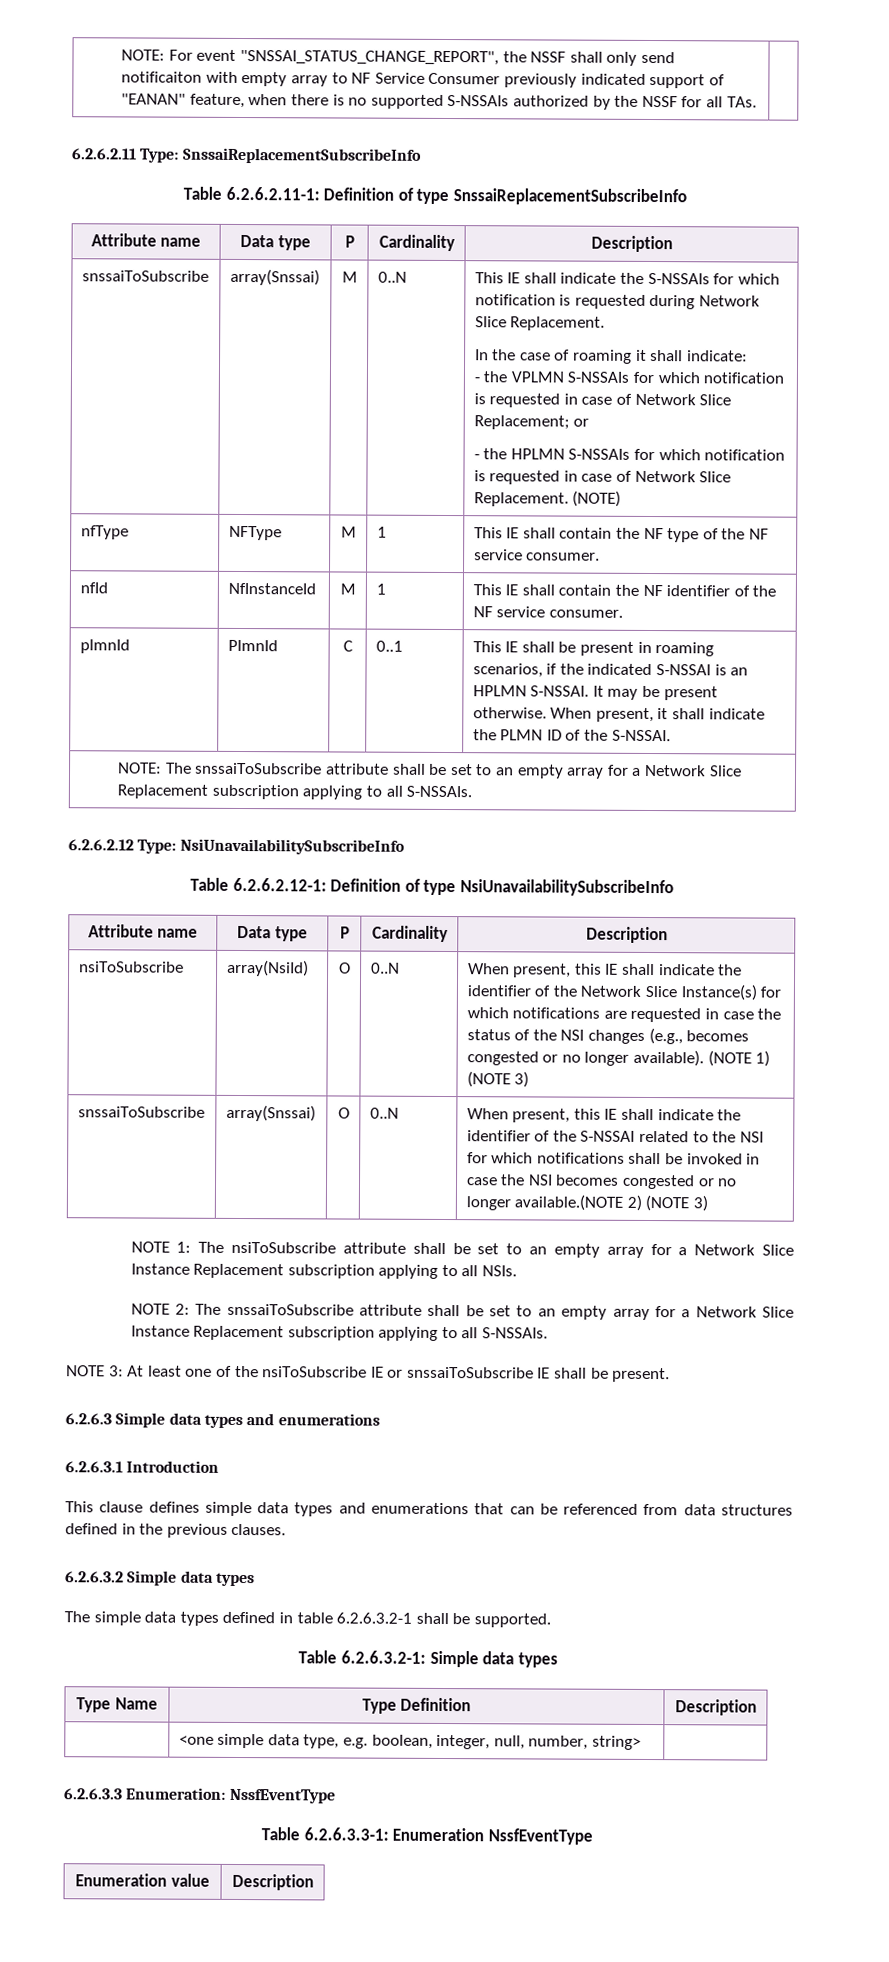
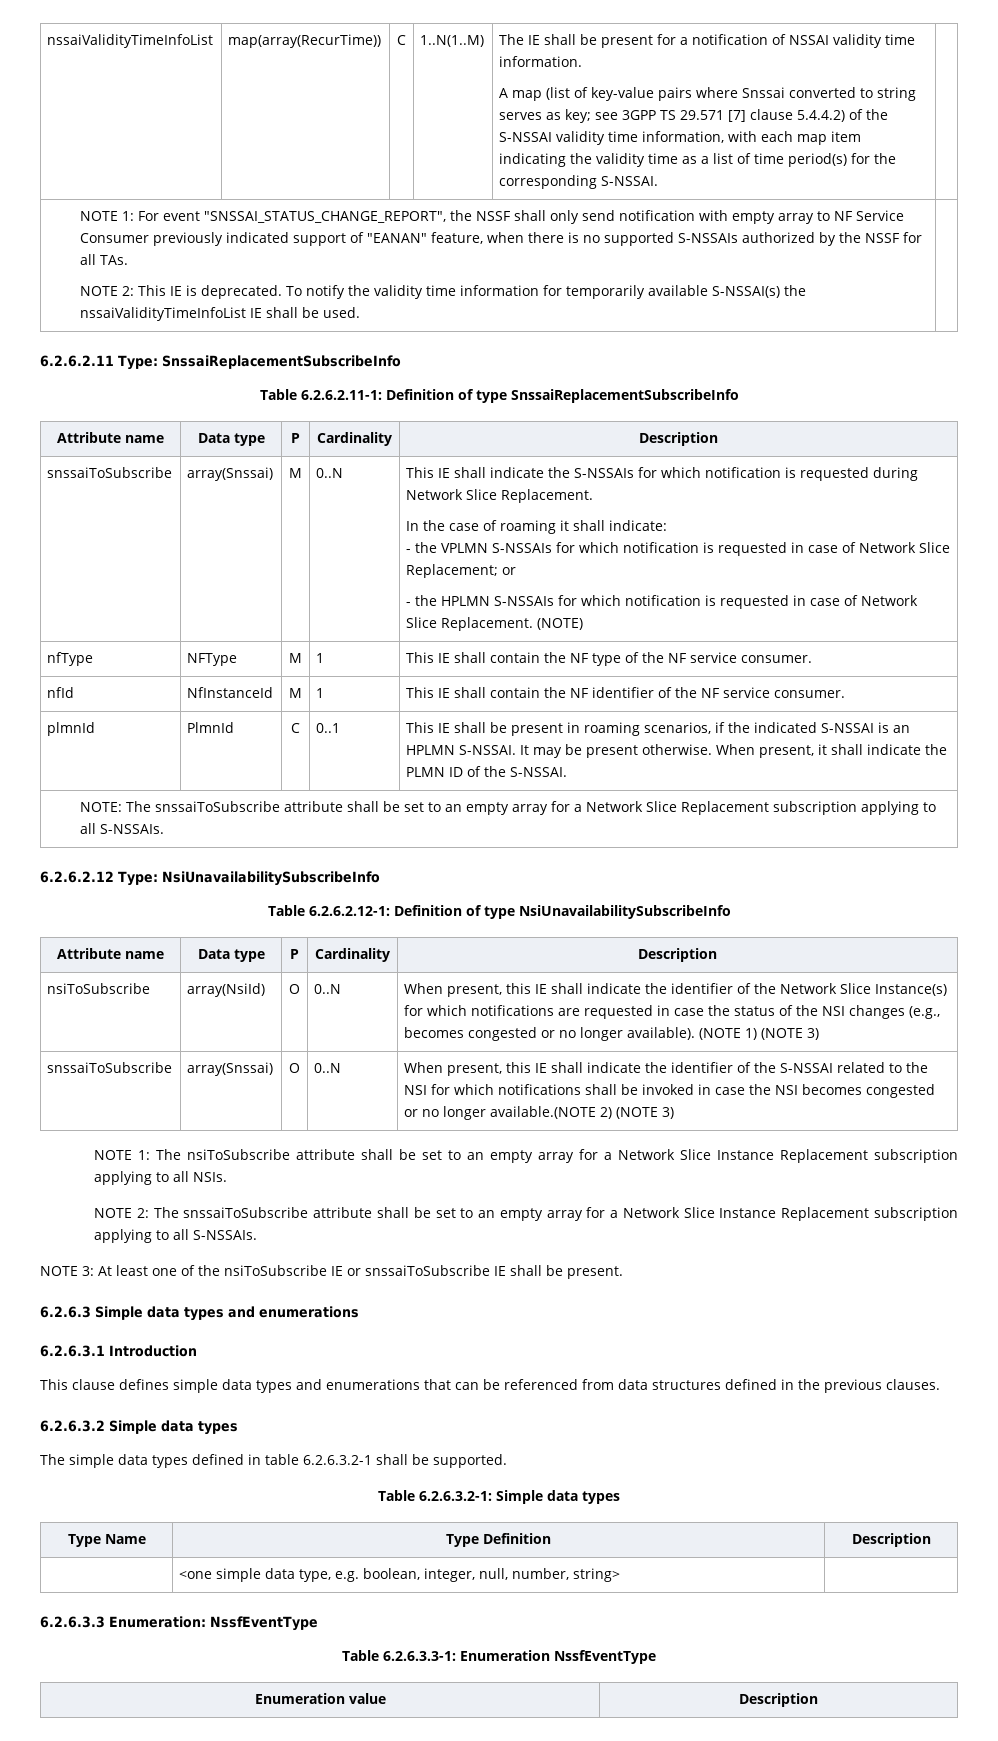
- NOTE: For event "SNSSAI_STATUS_CHANGE_REPORT", the NSSF shall only send notificaiton with empty array to NF Service Consumer previously indicated support of "EANAN" feature, when there is no supported S-NSSAIs authorized by the NSSF for all TAs.
+ nssaiValidityTimeInfoList | map(array(RecurTime)) | C | 1..N(1..M) | The IE shall be present for a notification of NSSAI validity time information.
+ A map (list of key-value pairs where Snssai converted to string serves as key; see 3GPP TS 29.571 [7] clause 5.4.4.2) of the S-NSSAI validity time information, with each map item indicating the validity time as a list of time period(s) for the corresponding S-NSSAI. |
+ NOTE 1: For event "SNSSAI_STATUS_CHANGE_REPORT", the NSSF shall only send notification with empty array to NF Service Consumer previously indicated support of "EANAN" feature, when there is no supported S-NSSAIs authorized by the NSSF for all TAs.
+ NOTE 2: This IE is deprecated. To notify the validity time information for temporarily available S-NSSAI(s) the nssaiValidityTimeInfoList IE shall be used.

